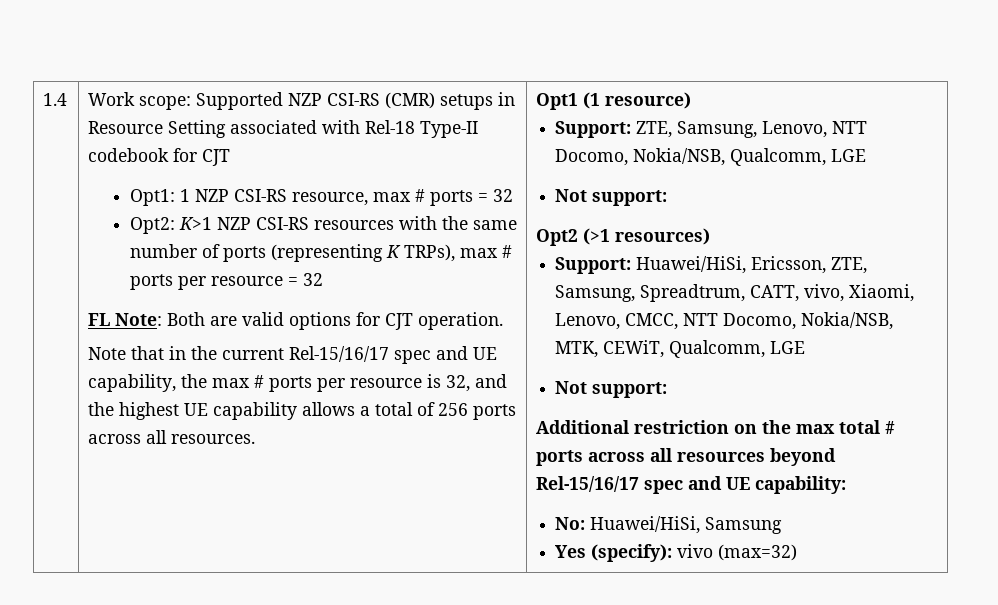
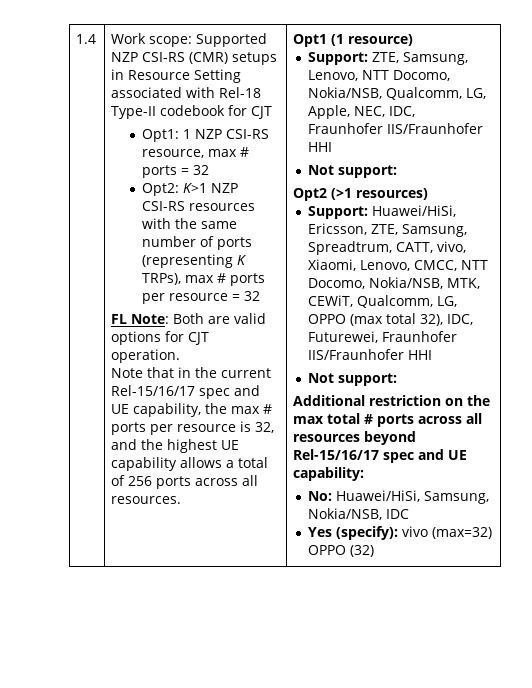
- Support: ZTE, Samsung, Lenovo, NTT Docomo, Nokia/NSB, Qualcomm, LGE
+ Support: ZTE, Samsung, Lenovo, NTT Docomo, Nokia/NSB, Qualcomm, LG, Apple, NEC, IDC, Fraunhofer IIS/Fraunhofer HHI
- Support: Huawei/HiSi, Ericsson, ZTE, Samsung, Spreadtrum, CATT, vivo, Xiaomi, Lenovo, CMCC, NTT Docomo, Nokia/NSB, MTK, CEWiT, Qualcomm, LGE
+ Support: Huawei/HiSi, Ericsson, ZTE, Samsung, Spreadtrum, CATT, vivo, Xiaomi, Lenovo, CMCC, NTT Docomo, Nokia/NSB, MTK, CEWiT, Qualcomm, LG, OPPO (max total 32), IDC, Futurewei, Fraunhofer IIS/Fraunhofer HHI
- No: Huawei/HiSi, Samsung
+ No: Huawei/HiSi, Samsung, Nokia/NSB, IDC
- Yes (specify): vivo (max=32)
+ Yes (specify): vivo (max=32) OPPO (32)

